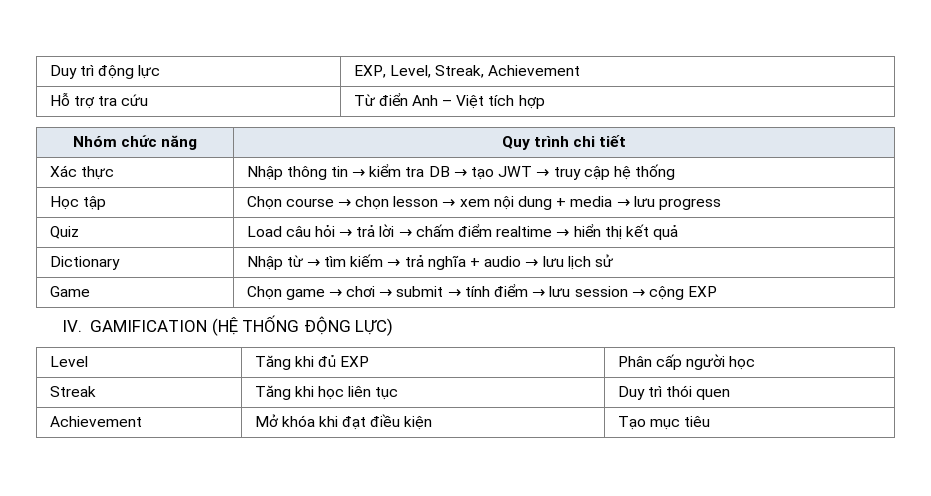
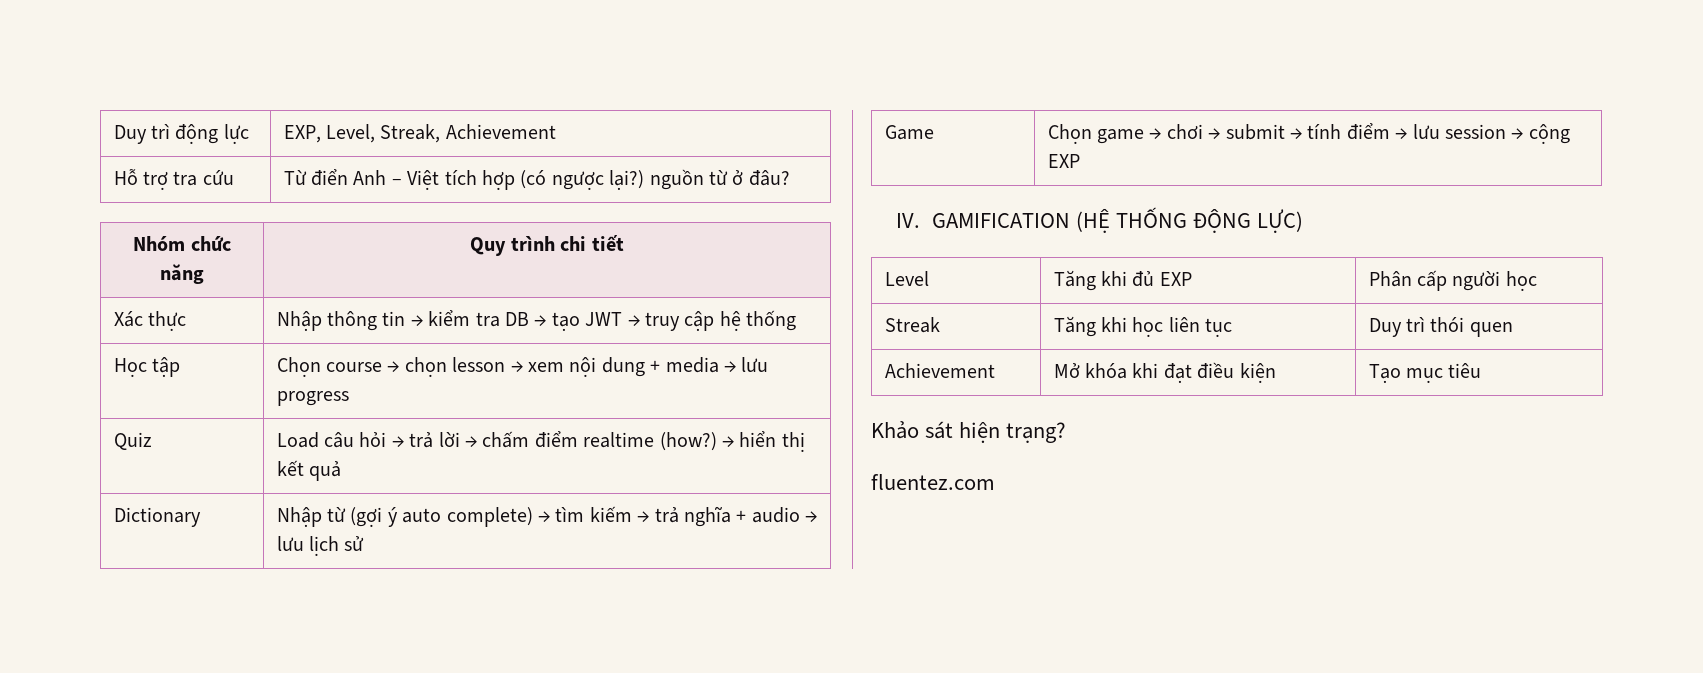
- Hỗ trợ tra cứu | Từ điển Anh – Việt tích hợp
+ Hỗ trợ tra cứu | Từ điển Anh – Việt tích hợp (có ngược lại?) nguồn từ ở đâu?
- Quiz | Load câu hỏi → trả lời → chấm điểm realtime → hiển thị kết quả
+ Quiz | Load câu hỏi → trả lời → chấm điểm realtime (how?) → hiển thị kết quả
- Dictionary | Nhập từ → tìm kiếm → trả nghĩa + audio → lưu lịch sử
+ Dictionary | Nhập từ (gợi ý auto complete) → tìm kiếm → trả nghĩa + audio → lưu lịch sử
+ Khảo sát hiện trạng?
+ fluentez.com

